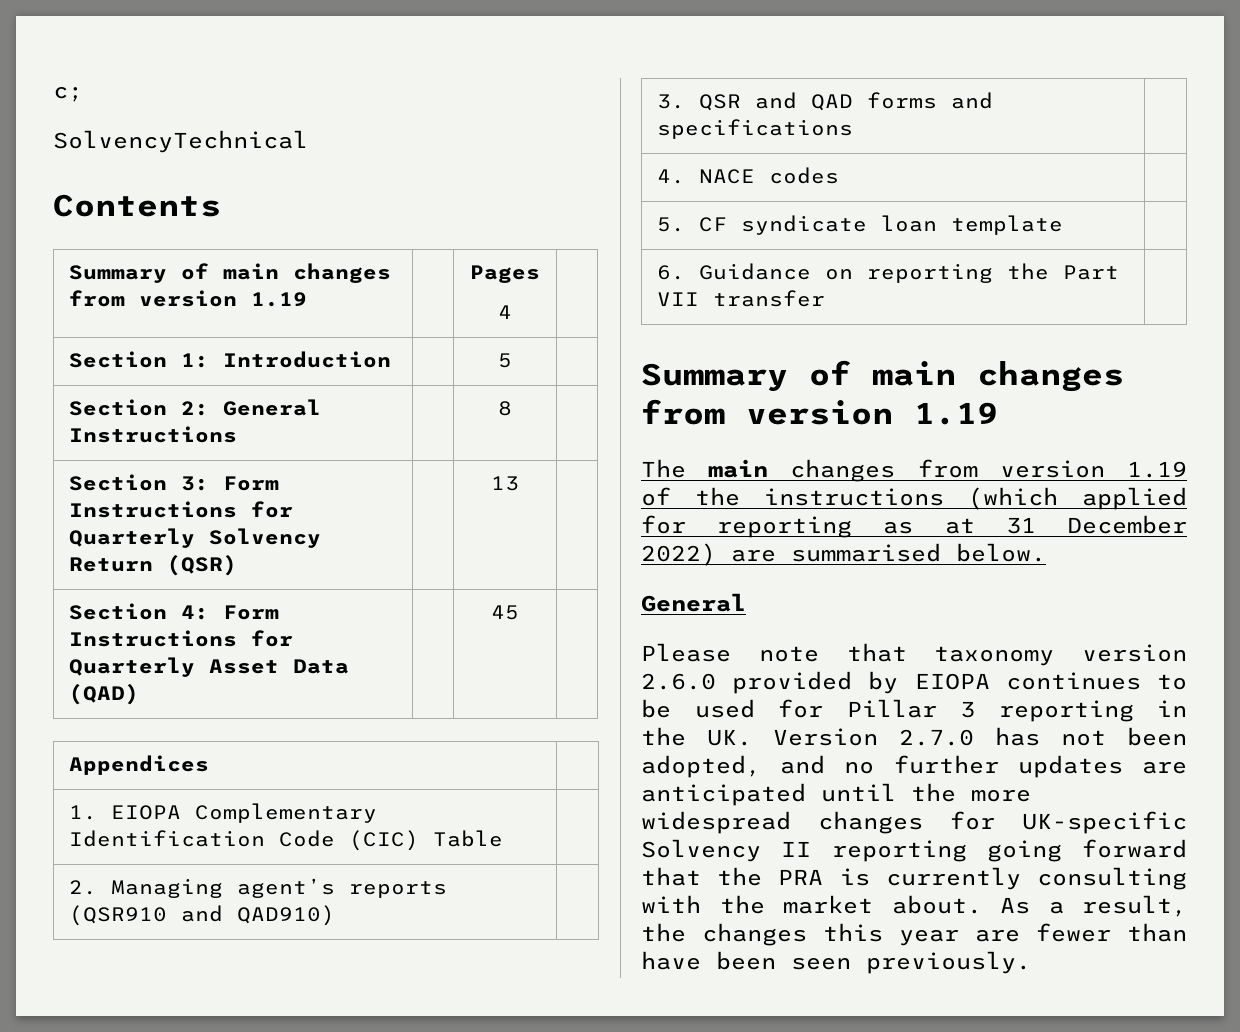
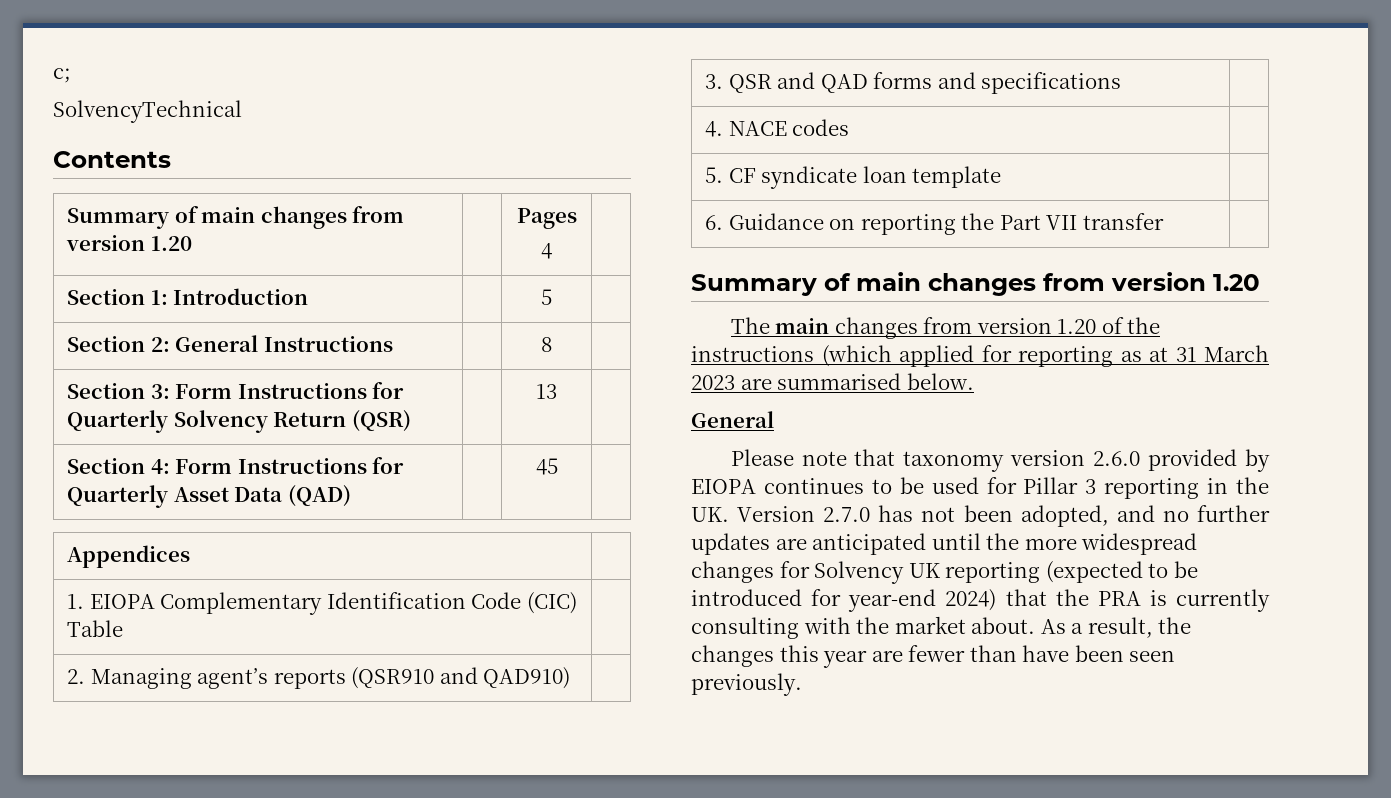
- Summary of main changes from version 1.19 | | Pages
+ Summary of main changes from version 1.20 | | Pages
  6. Guidance on reporting the Part VII transfer |
- Summary of main changes from version 1.19
+ Summary of main changes from version 1.20
- The main changes from version 1.19 of the instructions (which applied for reporting as at 31 December 2022) are summarised below.
+ The main changes from version 1.20 of the instructions (which applied for reporting as at 31 March 2023 are summarised below.
- Please note that taxonomy version 2.6.0 provided by EIOPA continues to be used for Pillar 3 reporting in the UK. Version 2.7.0 has not been adopted, and no further updates are anticipated until the more widespread changes for UK-specific Solvency II reporting going forward that the PRA is currently consulting with the market about.
+ Please note that taxonomy version 2.6.0 provided by EIOPA continues to be used for Pillar 3 reporting in the UK. Version 2.7.0 has not been adopted, and no further updates are anticipated until the more widespread changes for Solvency UK reporting (expected to be introduced for year-end 2024) that the PRA is currently consulting with the market about.

